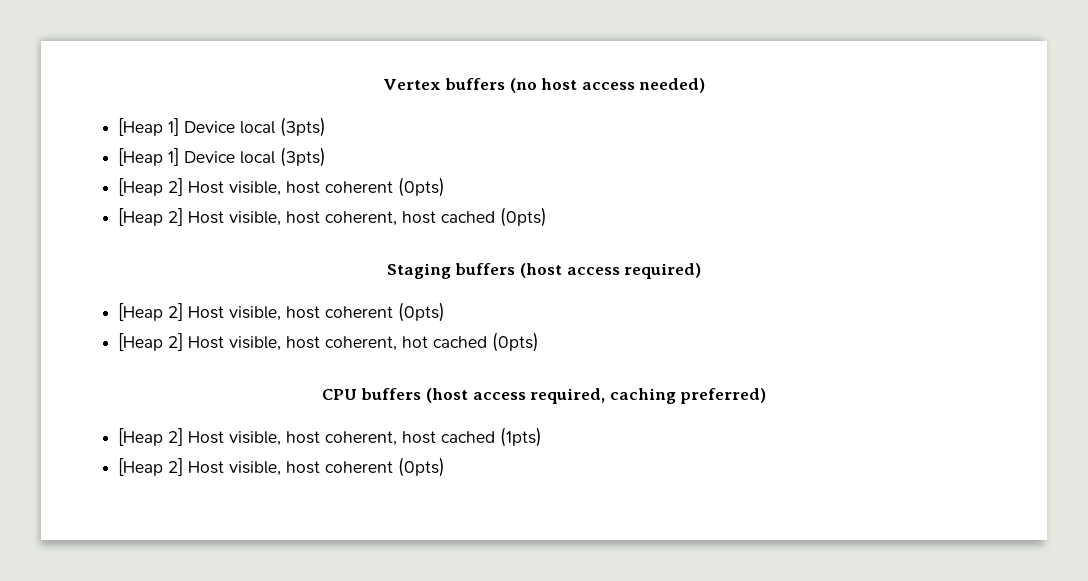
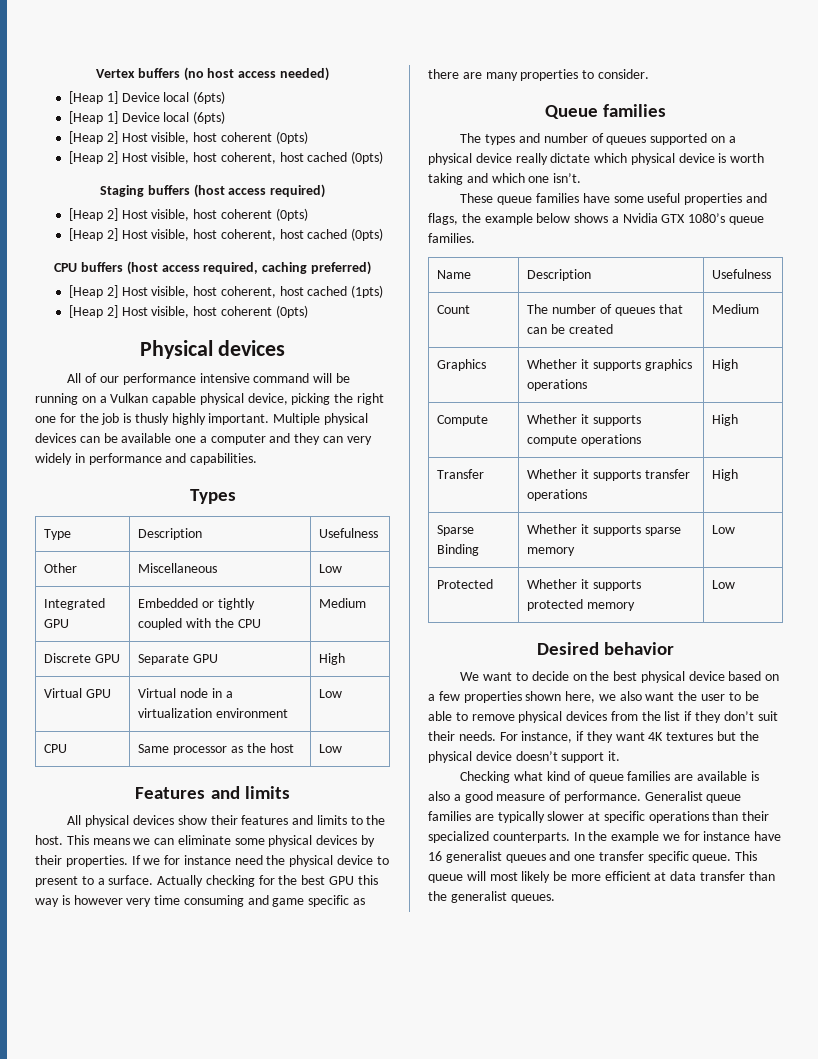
  Vertex buffers (no host access needed)
- [Heap 1] Device local (3pts)
- [Heap 1] Device local (3pts)
+ [Heap 1] Device local (6pts)
+ [Heap 1] Device local (6pts)
  Staging buffers (host access required)
  [Heap 2] Host visible, host coherent (0pts)
- [Heap 2] Host visible, host coherent, hot cached (0pts)
+ [Heap 2] Host visible, host coherent, host cached (0pts)
+ Physical devices
+ All of our performance intensive command will be running on a Vulkan capable physical device, picking the right one for the job is thusly highly important. Multiple physical devices can be available one a computer and they can very widely in performance and capabilities.
+ Types
+ Type | Description | Usefulness
+ Other | Miscellaneous | Low
+ Integrated GPU | Embedded or tightly coupled with the CPU | Medium
+ Discrete GPU | Separate GPU | High
+ Virtual GPU | Virtual node in a virtualization environment | Low
+ CPU | Same processor as the host | Low
+ Features and limits
+ All physical devices show their features and limits to the host. This means we can eliminate some physical devices by their properties. If we for instance need the physical device to present to a surface. Actually checking for the best GPU this way is however very time consuming and game specific as there are many properties to consider.
+ Queue families
+ The types and number of queues supported on a physical device really dictate which physical device is worth taking and which one isn’t.
+ These queue families have some useful properties and flags, the example below shows a Nvidia GTX 1080’s queue families.
+ Name | Description | Usefulness
+ Count | The number of queues that can be created | Medium
+ Graphics | Whether it supports graphics operations | High
+ Compute | Whether it supports compute operations | High
+ Transfer | Whether it supports transfer operations | High
+ Sparse Binding | Whether it supports sparse memory | Low
+ Protected | Whether it supports protected memory | Low
+ Desired behavior
+ We want to decide on the best physical device based on a few properties shown here, we also want the user to be able to remove physical devices from the list if they don’t suit their needs. For instance, if they want 4K textures but the physical device doesn’t support it.
+ Checking what kind of queue families are available is also a good measure of performance. Generalist queue families are typically slower at specific operations than their specialized counterparts. In the example we for instance have 16 generalist queues and one transfer specific queue. This queue will most likely be more efficient at data transfer than the generalist queues.

